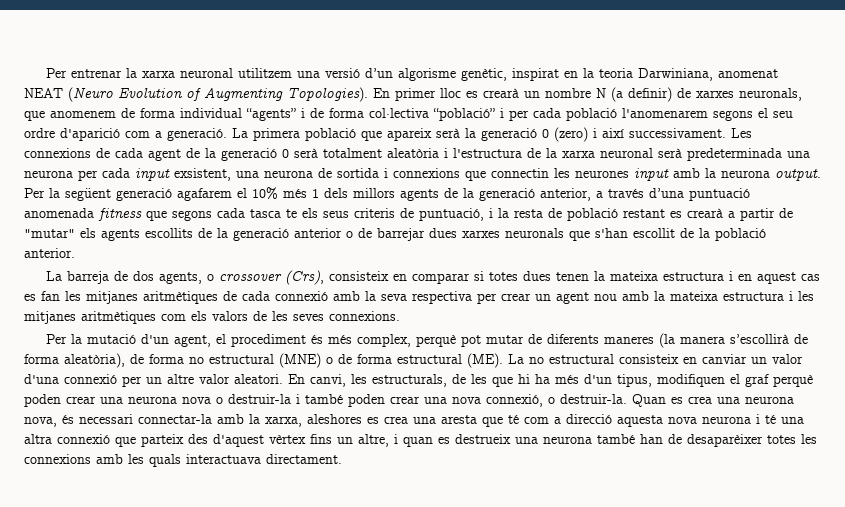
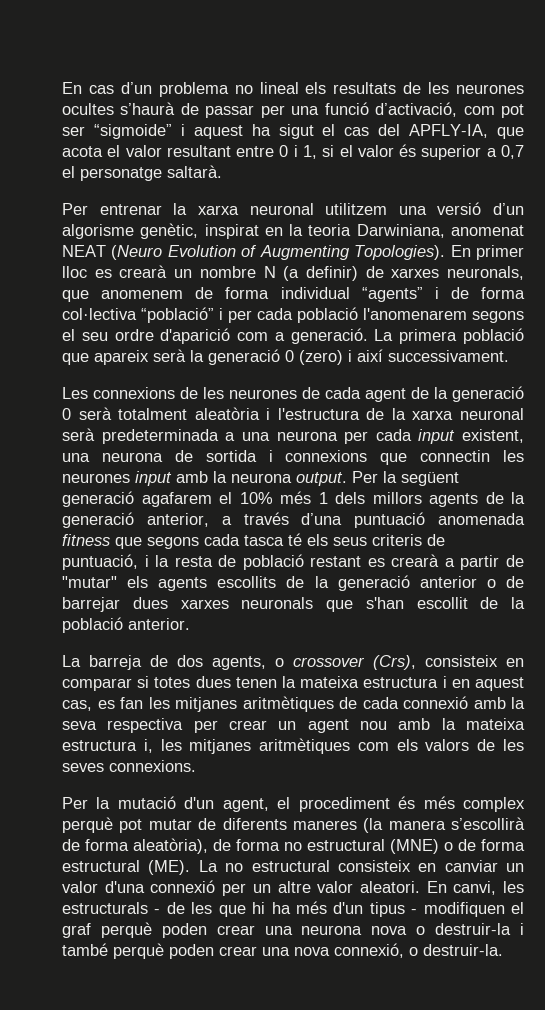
+ En cas d’un problema no lineal els resultats de les neurones ocultes s’haurà de passar per una funció d’activació, com pot ser “sigmoide” i aquest ha sigut el cas del APFLY-IA, que acota el valor resultant entre 0 i 1, si el valor és superior a 0,7 el personatge saltarà.
- La primera població que apareix serà la generació 0 (zero) i així successivament. Les connexions de cada agent de la generació 0 serà totalment aleatòria i l'estructura de la xarxa neuronal serà predeterminada una neurona per cada input exsistent, una neurona de sortida i connexions que connectin les neurones input amb la neurona output.
+ La primera població que apareix serà la generació 0 (zero) i així successivament.
+ Les connexions de les neurones de cada agent de la generació 0 serà totalment aleatòria i l'estructura de la xarxa neuronal serà predeterminada a una neurona per cada input existent, una neurona de sortida i connexions que connectin les neurones input amb la neurona output.
- Per la següent generació agafarem el 10% més 1 dels millors agents de la generació anterior, a través d’una puntuació anomenada fitness que segons cada tasca te els seus criteris de puntuació, i la resta de població restant es crearà a partir de "mutar" els agents escollits de la generació anterior o de barrejar dues xarxes neuronals que s'han escollit de la població anterior.
+ Per la següent generació agafarem el 10% més 1 dels millors agents de la generació anterior, a través d’una puntuació anomenada fitness que segons cada tasca té els seus criteris de puntuació, i la resta de població restant es crearà a partir de "mutar" els agents escollits de la generació anterior o de barrejar dues xarxes neuronals que s'han escollit de la població anterior.
- La barreja de dos agents, o crossover (Crs), consisteix en comparar si totes dues tenen la mateixa estructura i en aquest cas es fan les mitjanes aritmètiques de cada connexió amb la seva respectiva per crear un agent nou amb la mateixa estructura i les mitjanes aritmètiques com els valors de les seves connexions.
+ La barreja de dos agents, o crossover (Crs), consisteix en comparar si totes dues tenen la mateixa estructura i en aquest cas, es fan les mitjanes aritmètiques de cada connexió amb la seva respectiva per crear un agent nou amb la mateixa estructura i, les mitjanes aritmètiques com els valors de les seves connexions.
- Per la mutació d'un agent, el procediment és més complex, perquè pot mutar de diferents maneres (la manera s’escollirà de forma aleatòria), de forma no estructural (MNE) o de forma estructural (ME). La no estructural consisteix en canviar un valor d'una connexió per un altre valor aleatori.
+ Per la mutació d'un agent, el procediment és més complex perquè pot mutar de diferents maneres (la manera s’escollirà de forma aleatòria), de forma no estructural (MNE) o de forma estructural (ME). La no estructural consisteix en canviar un valor d'una connexió per un altre valor aleatori.
- En canvi, les estructurals, de les que hi ha més d'un tipus, modifiquen el graf perquè poden crear una neurona nova o destruir-la i també poden crear una nova connexió, o destruir-la. Quan es crea una neurona nova, és necessari connectar-la amb la xarxa, aleshores es crea una aresta que té com a direcció aquesta nova neurona i té una altra connexió que parteix des d'aquest vèrtex fins un altre, i quan es destrueix una neurona també han de desaparèixer totes les connexions amb les quals interactuava directament.
+ En canvi, les estructurals - de les que hi ha més d'un tipus - modifiquen el graf perquè poden crear una neurona nova o destruir-la i també perquè poden crear una nova connexió, o destruir-la.

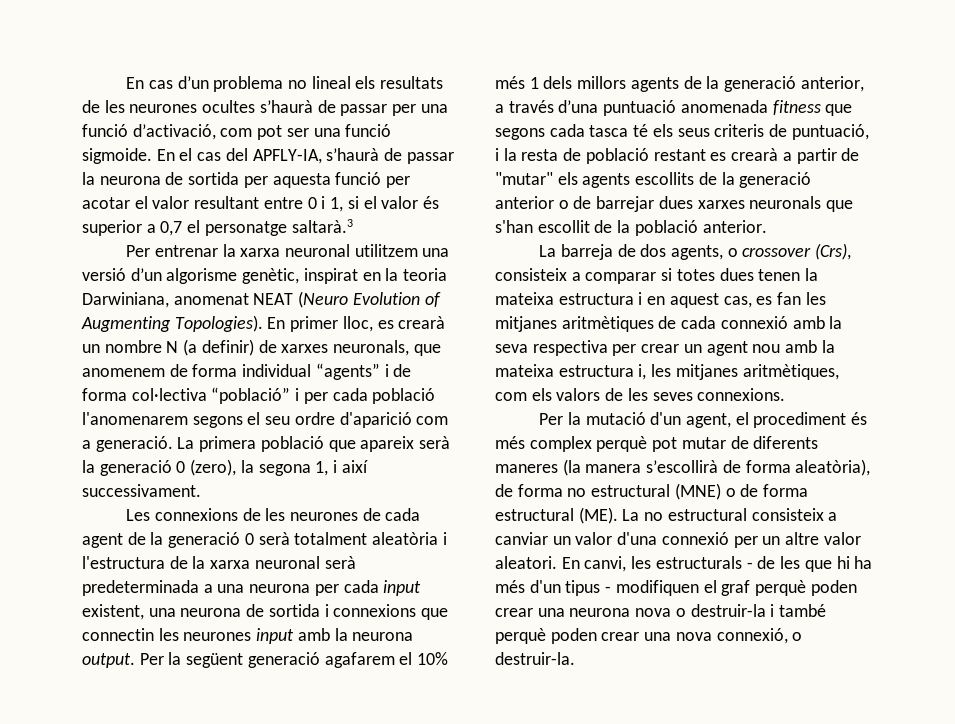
- En cas d’un problema no lineal els resultats de les neurones ocultes s’haurà de passar per una funció d’activació, com pot ser “sigmoide” i aquest ha sigut el cas del APFLY-IA, que acota el valor resultant entre 0 i 1, si el valor és superior a 0,7 el personatge saltarà.
+ En cas d’un problema no lineal els resultats de les neurones ocultes s’haurà de passar per una funció d’activació, com pot ser una funció sigmoide. En el cas del APFLY-IA, s’haurà de passar la neurona de sortida per aquesta funció per acotar el valor resultant entre 0 i 1, si el valor és superior a 0,7 el personatge saltarà.3
- En primer lloc es crearà un nombre N (a definir) de xarxes neuronals, que anomenem de forma individual “agents” i de forma col·lectiva “població” i per cada població l'anomenarem segons el seu ordre d'aparició com a generació.
+ En primer lloc, es crearà un nombre N (a definir) de xarxes neuronals, que anomenem de forma individual “agents” i de forma col·lectiva “població” i per cada població l'anomenarem segons el seu ordre d'aparició com a generació.
- La primera població que apareix serà la generació 0 (zero) i així successivament.
+ La primera població que apareix serà la generació 0 (zero), la segona 1, i així successivament.
- La barreja de dos agents, o crossover (Crs), consisteix en comparar si totes dues tenen la mateixa estructura i en aquest cas, es fan les mitjanes aritmètiques de cada connexió amb la seva respectiva per crear un agent nou amb la mateixa estructura i, les mitjanes aritmètiques com els valors de les seves connexions.
+ La barreja de dos agents, o crossover (Crs), consisteix a comparar si totes dues tenen la mateixa estructura i en aquest cas, es fan les mitjanes aritmètiques de cada connexió amb la seva respectiva per crear un agent nou amb la mateixa estructura i, les mitjanes aritmètiques, com els valors de les seves connexions.
- Per la mutació d'un agent, el procediment és més complex perquè pot mutar de diferents maneres (la manera s’escollirà de forma aleatòria), de forma no estructural (MNE) o de forma estructural (ME). La no estructural consisteix en canviar un valor d'una connexió per un altre valor aleatori.
+ Per la mutació d'un agent, el procediment és més complex perquè pot mutar de diferents maneres (la manera s’escollirà de forma aleatòria), de forma no estructural (MNE) o de forma estructural (ME). La no estructural consisteix a canviar un valor d'una connexió per un altre valor aleatori.

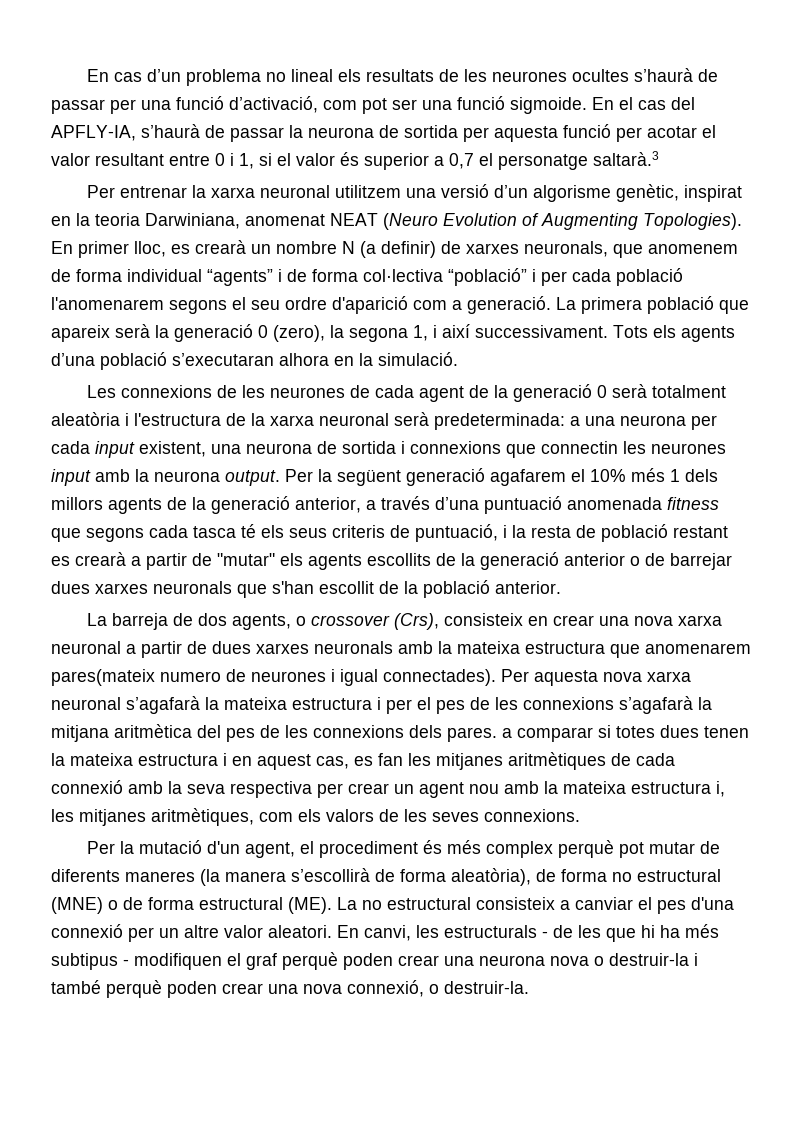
+ Tots els agents d’una població s’executaran alhora en la simulació.
- Les connexions de les neurones de cada agent de la generació 0 serà totalment aleatòria i l'estructura de la xarxa neuronal serà predeterminada a una neurona per cada input existent, una neurona de sortida i connexions que connectin les neurones input amb la neurona output.
+ Les connexions de les neurones de cada agent de la generació 0 serà totalment aleatòria i l'estructura de la xarxa neuronal serà predeterminada: a una neurona per cada input existent, una neurona de sortida i connexions que connectin les neurones input amb la neurona output.
- La barreja de dos agents, o crossover (Crs), consisteix a comparar si totes dues tenen la mateixa estructura i en aquest cas, es fan les mitjanes aritmètiques de cada connexió amb la seva respectiva per crear un agent nou amb la mateixa estructura i, les mitjanes aritmètiques, com els valors de les seves connexions.
+ La barreja de dos agents, o crossover (Crs), consisteix en crear una nova xarxa neuronal a partir de dues xarxes neuronals amb la mateixa estructura que anomenarem pares(mateix numero de neurones i igual connectades). Per aquesta nova xarxa neuronal s’agafarà la mateixa estructura i per el pes de les connexions s’agafarà la mitjana aritmètica del pes de les connexions dels pares. a comparar si totes dues tenen la mateixa estructura i en aquest cas, es fan les mitjanes aritmètiques de cada connexió amb la seva respectiva per crear un agent nou amb la mateixa estructura i, les mitjanes aritmètiques, com els valors de les seves connexions.
- Per la mutació d'un agent, el procediment és més complex perquè pot mutar de diferents maneres (la manera s’escollirà de forma aleatòria), de forma no estructural (MNE) o de forma estructural (ME). La no estructural consisteix a canviar un valor d'una connexió per un altre valor aleatori.
+ Per la mutació d'un agent, el procediment és més complex perquè pot mutar de diferents maneres (la manera s’escollirà de forma aleatòria), de forma no estructural (MNE) o de forma estructural (ME). La no estructural consisteix a canviar el pes d'una connexió per un altre valor aleatori.
- En canvi, les estructurals - de les que hi ha més d'un tipus - modifiquen el graf perquè poden crear una neurona nova o destruir-la i també perquè poden crear una nova connexió, o destruir-la.
+ En canvi, les estructurals - de les que hi ha més subtipus - modifiquen el graf perquè poden crear una neurona nova o destruir-la i també perquè poden crear una nova connexió, o destruir-la.

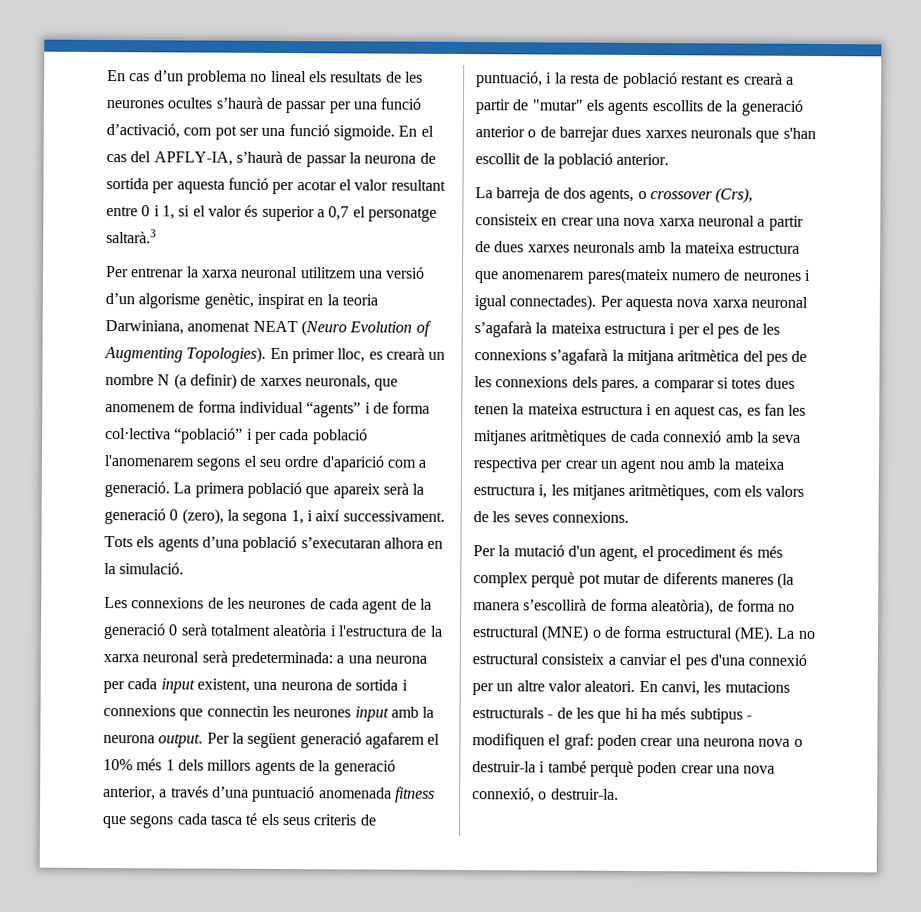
- En canvi, les estructurals - de les que hi ha més subtipus - modifiquen el graf perquè poden crear una neurona nova o destruir-la i també perquè poden crear una nova connexió, o destruir-la.
+ En canvi, les mutacions estructurals - de les que hi ha més subtipus - modifiquen el graf: poden crear una neurona nova o destruir-la i també perquè poden crear una nova connexió, o destruir-la.

